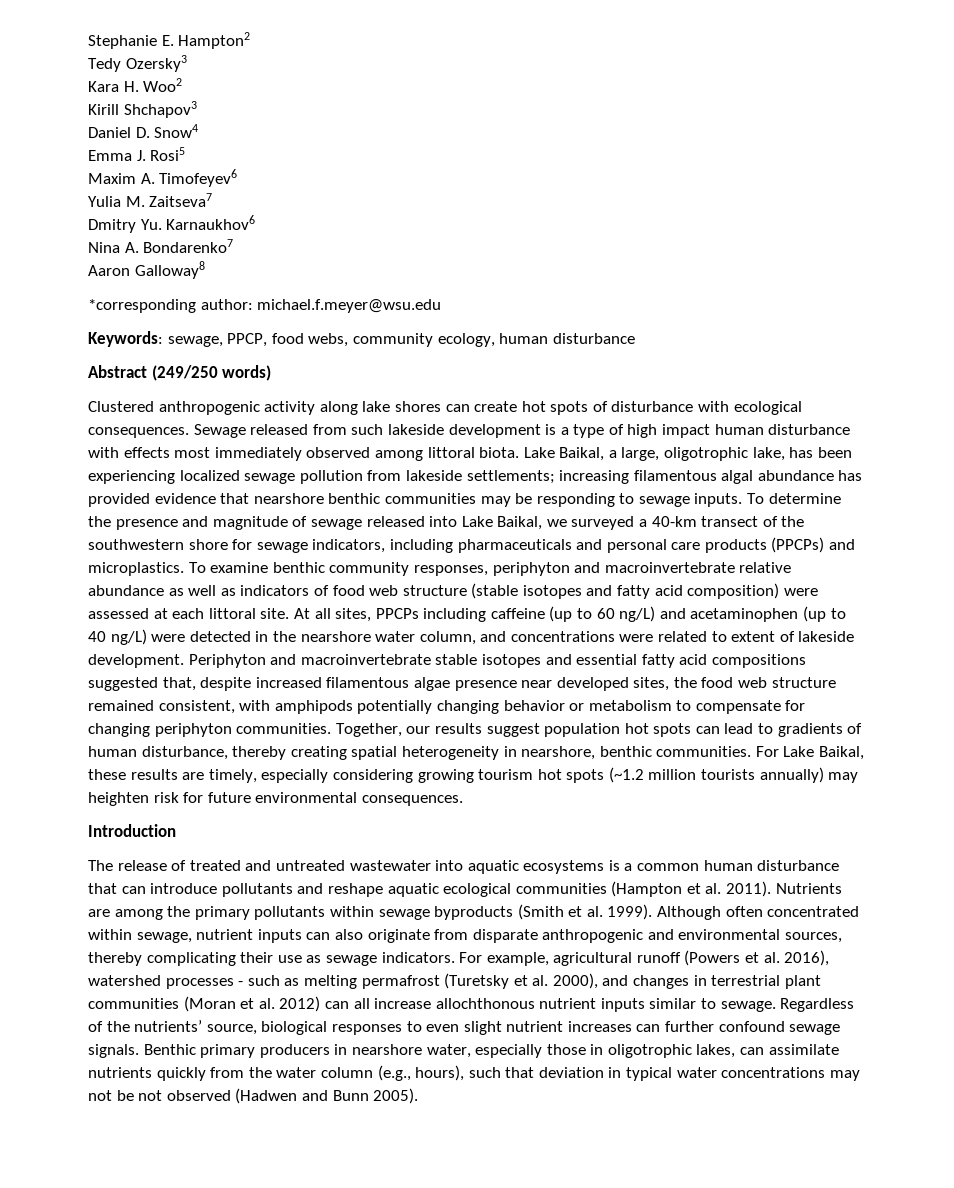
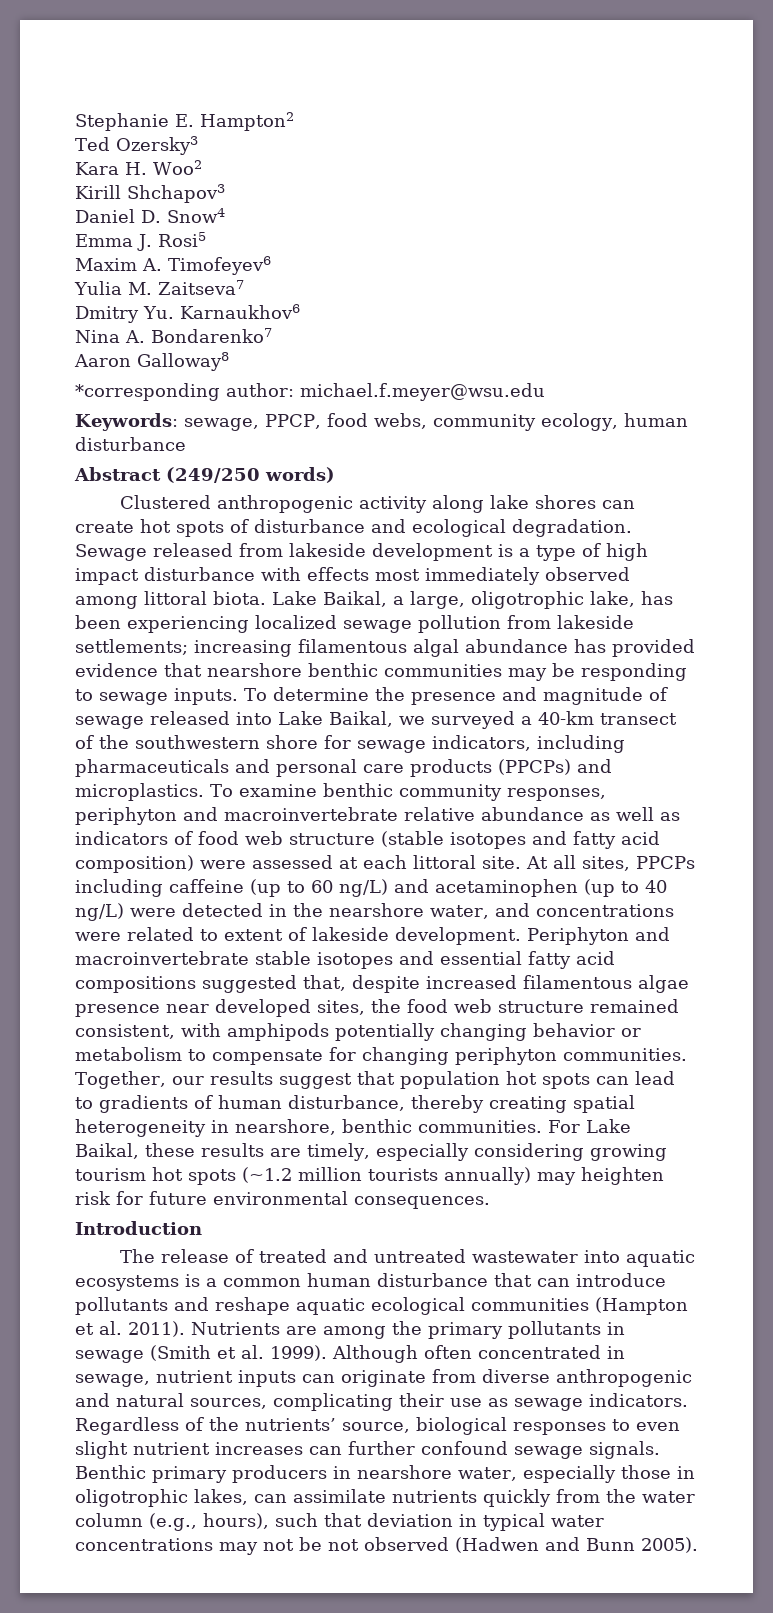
- Tedy Ozersky3
+ Ted Ozersky3
- Clustered anthropogenic activity along lake shores can create hot spots of disturbance with ecological consequences.
+ Clustered anthropogenic activity along lake shores can create hot spots of disturbance and ecological degradation.
- Sewage released from such lakeside development is a type of high impact human disturbance with effects most immediately observed among littoral biota.
+ Sewage released from lakeside development is a type of high impact disturbance with effects most immediately observed among littoral biota.
- At all sites, PPCPs including caffeine (up to 60 ng/L) and acetaminophen (up to 40 ng/L) were detected in the nearshore water column, and concentrations were related to extent of lakeside development.
+ At all sites, PPCPs including caffeine (up to 60 ng/L) and acetaminophen (up to 40 ng/L) were detected in the nearshore water, and concentrations were related to extent of lakeside development.
- Together, our results suggest population hot spots can lead to gradients of human disturbance, thereby creating spatial heterogeneity in nearshore, benthic communities.
+ Together, our results suggest that population hot spots can lead to gradients of human disturbance, thereby creating spatial heterogeneity in nearshore, benthic communities.
- Nutrients are among the primary pollutants within sewage byproducts (Smith et al. 1999).
+ Nutrients are among the primary pollutants in sewage (Smith et al. 1999).
- Although often concentrated within sewage, nutrient inputs can also originate from disparate anthropogenic and environmental sources, thereby complicating their use as sewage indicators.
+ Although often concentrated in sewage, nutrient inputs can originate from diverse anthropogenic and natural sources, complicating their use as sewage indicators.
- For example, agricultural runoff (Powers et al. 2016), watershed processes - such as melting permafrost (Turetsky et al. 2000), and changes in terrestrial plant communities (Moran et al. 2012) can all increase allochthonous nutrient inputs similar to sewage.

